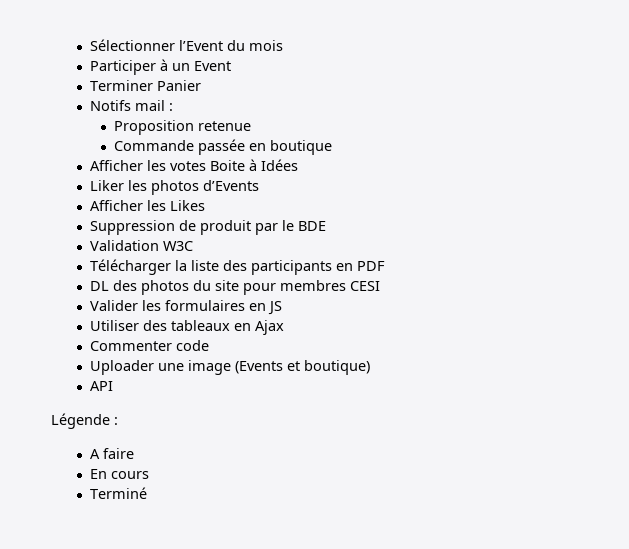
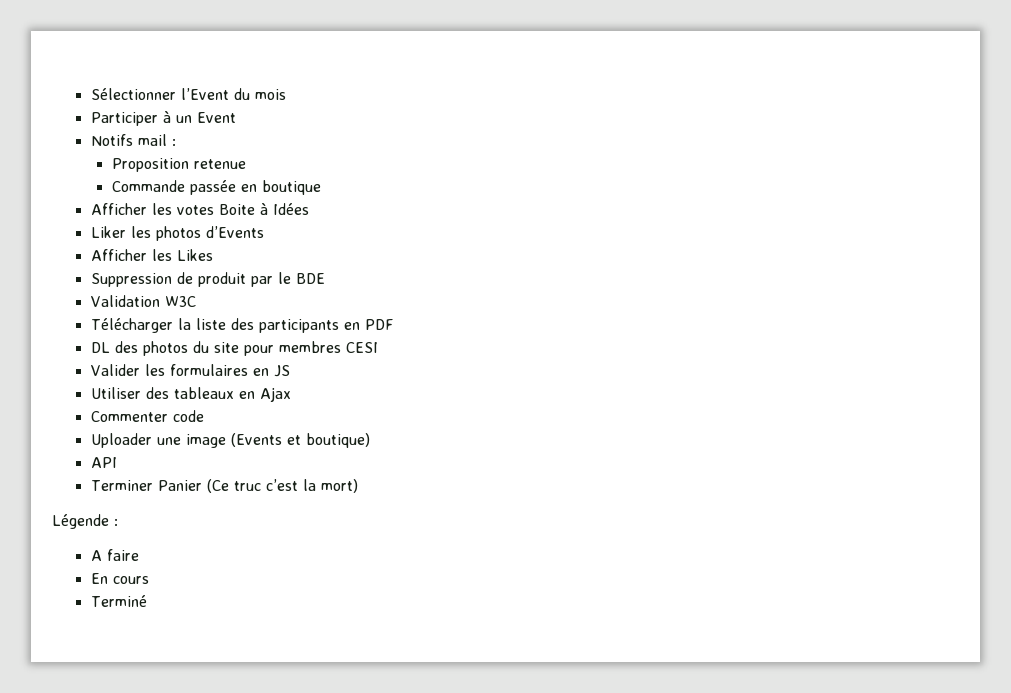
- Terminer Panier
+ Terminer Panier (Ce truc c’est la mort)

